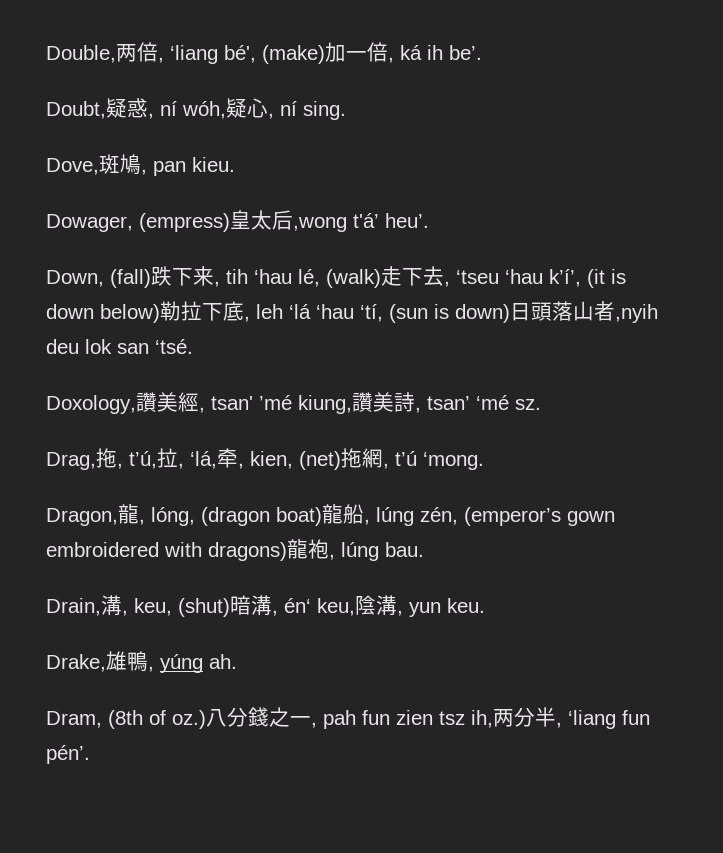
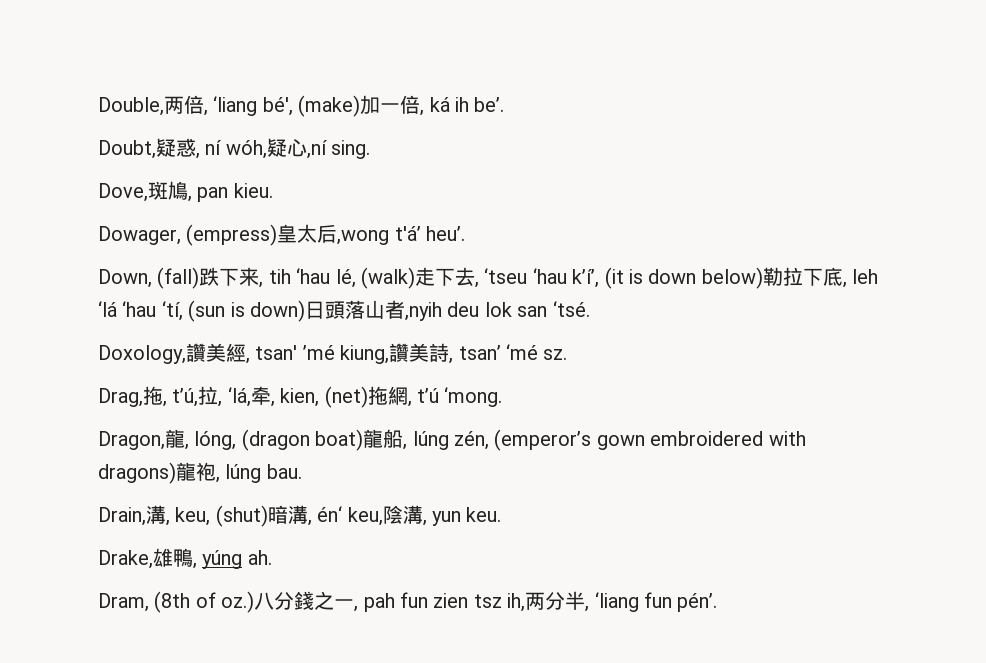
- Doubt,疑惑, ní wóh,疑心, ní sing.
+ Doubt,疑惑, ní wóh,疑心,ní sing.

